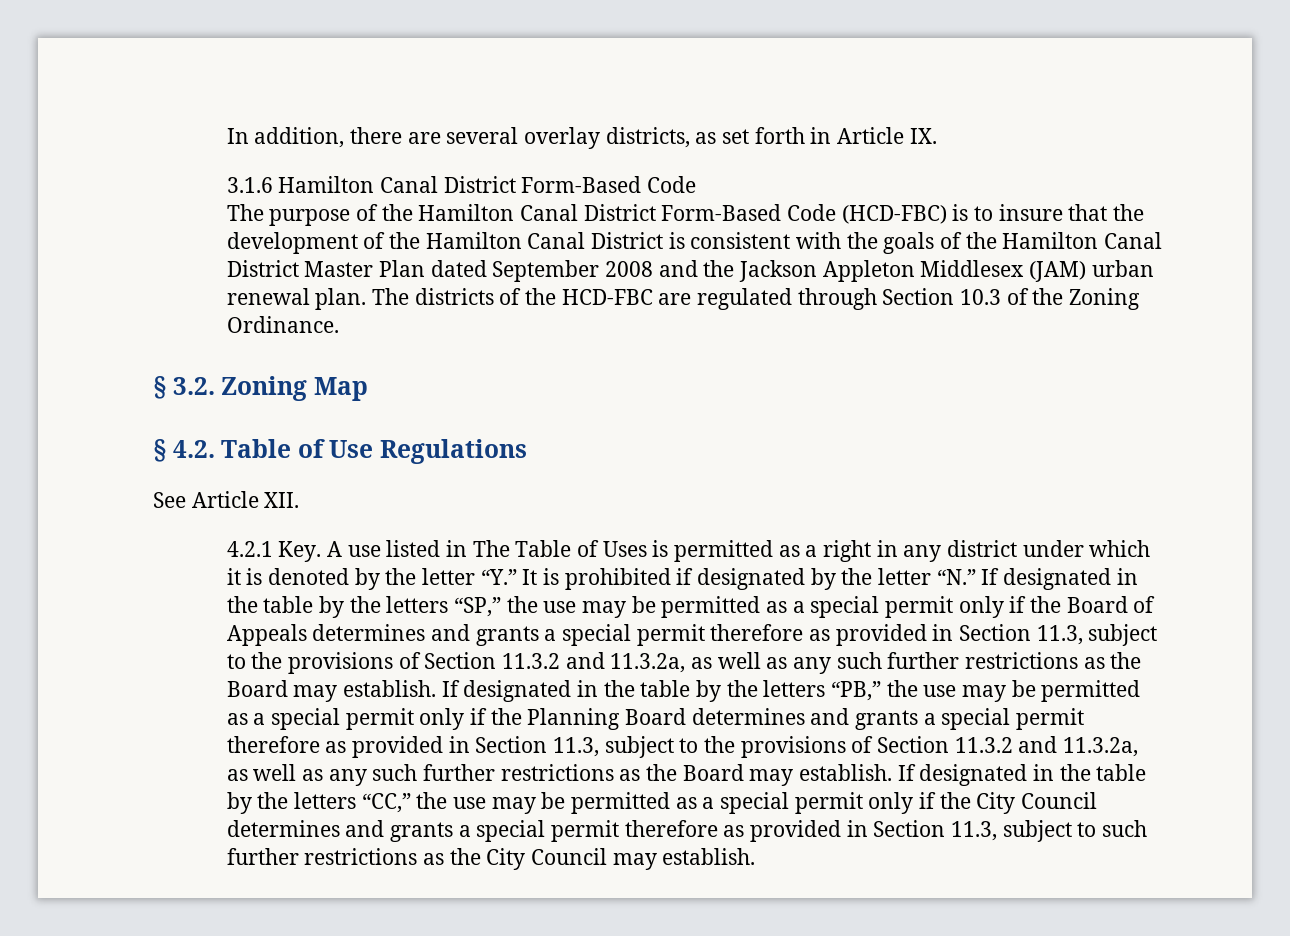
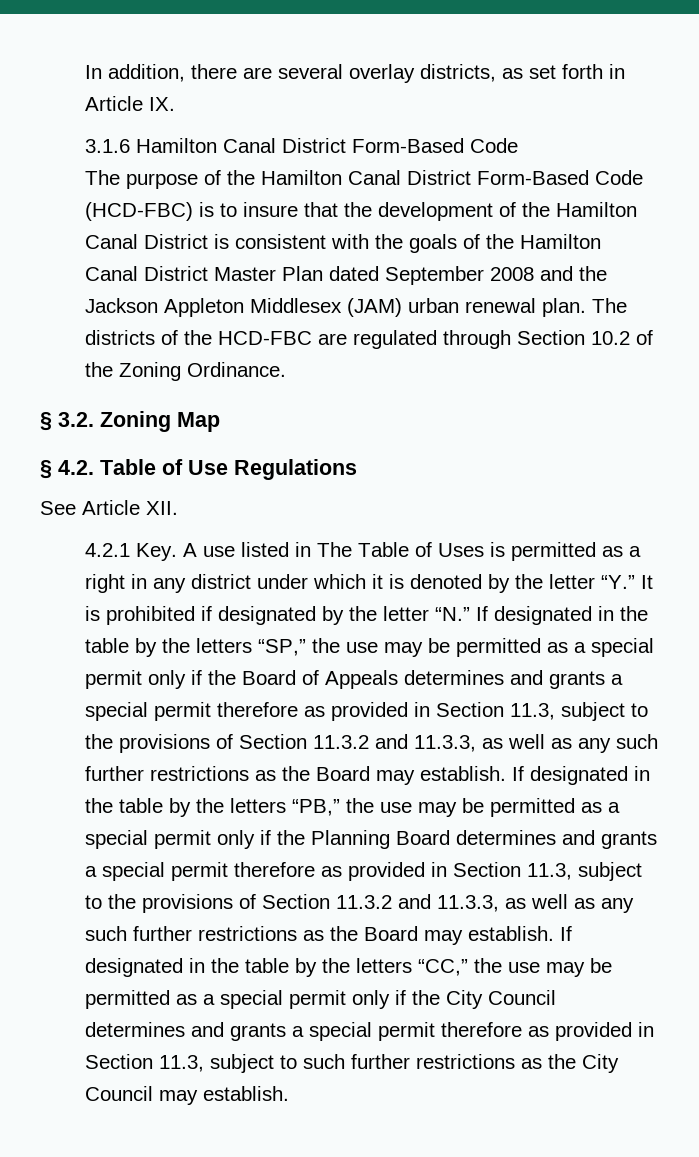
- The districts of the HCD-FBC are regulated through Section 10.3 of the Zoning Ordinance.
+ The districts of the HCD-FBC are regulated through Section 10.2 of the Zoning Ordinance.
- 4.2.1 Key. A use listed in The Table of Uses is permitted as a right in any district under which it is denoted by the letter “Y.” It is prohibited if designated by the letter “N.” If designated in the table by the letters “SP,” the use may be permitted as a special permit only if the Board of Appeals determines and grants a special permit therefore as provided in Section 11.3, subject to the provisions of Section 11.3.2 and 11.3.2a, as well as any such further restrictions as the Board may establish.
+ 4.2.1 Key. A use listed in The Table of Uses is permitted as a right in any district under which it is denoted by the letter “Y.” It is prohibited if designated by the letter “N.” If designated in the table by the letters “SP,” the use may be permitted as a special permit only if the Board of Appeals determines and grants a special permit therefore as provided in Section 11.3, subject to the provisions of Section 11.3.2 and 11.3.3, as well as any such further restrictions as the Board may establish.
- If designated in the table by the letters “PB,” the use may be permitted as a special permit only if the Planning Board determines and grants a special permit therefore as provided in Section 11.3, subject to the provisions of Section 11.3.2 and 11.3.2a, as well as any such further restrictions as the Board may establish.
+ If designated in the table by the letters “PB,” the use may be permitted as a special permit only if the Planning Board determines and grants a special permit therefore as provided in Section 11.3, subject to the provisions of Section 11.3.2 and 11.3.3, as well as any such further restrictions as the Board may establish.

